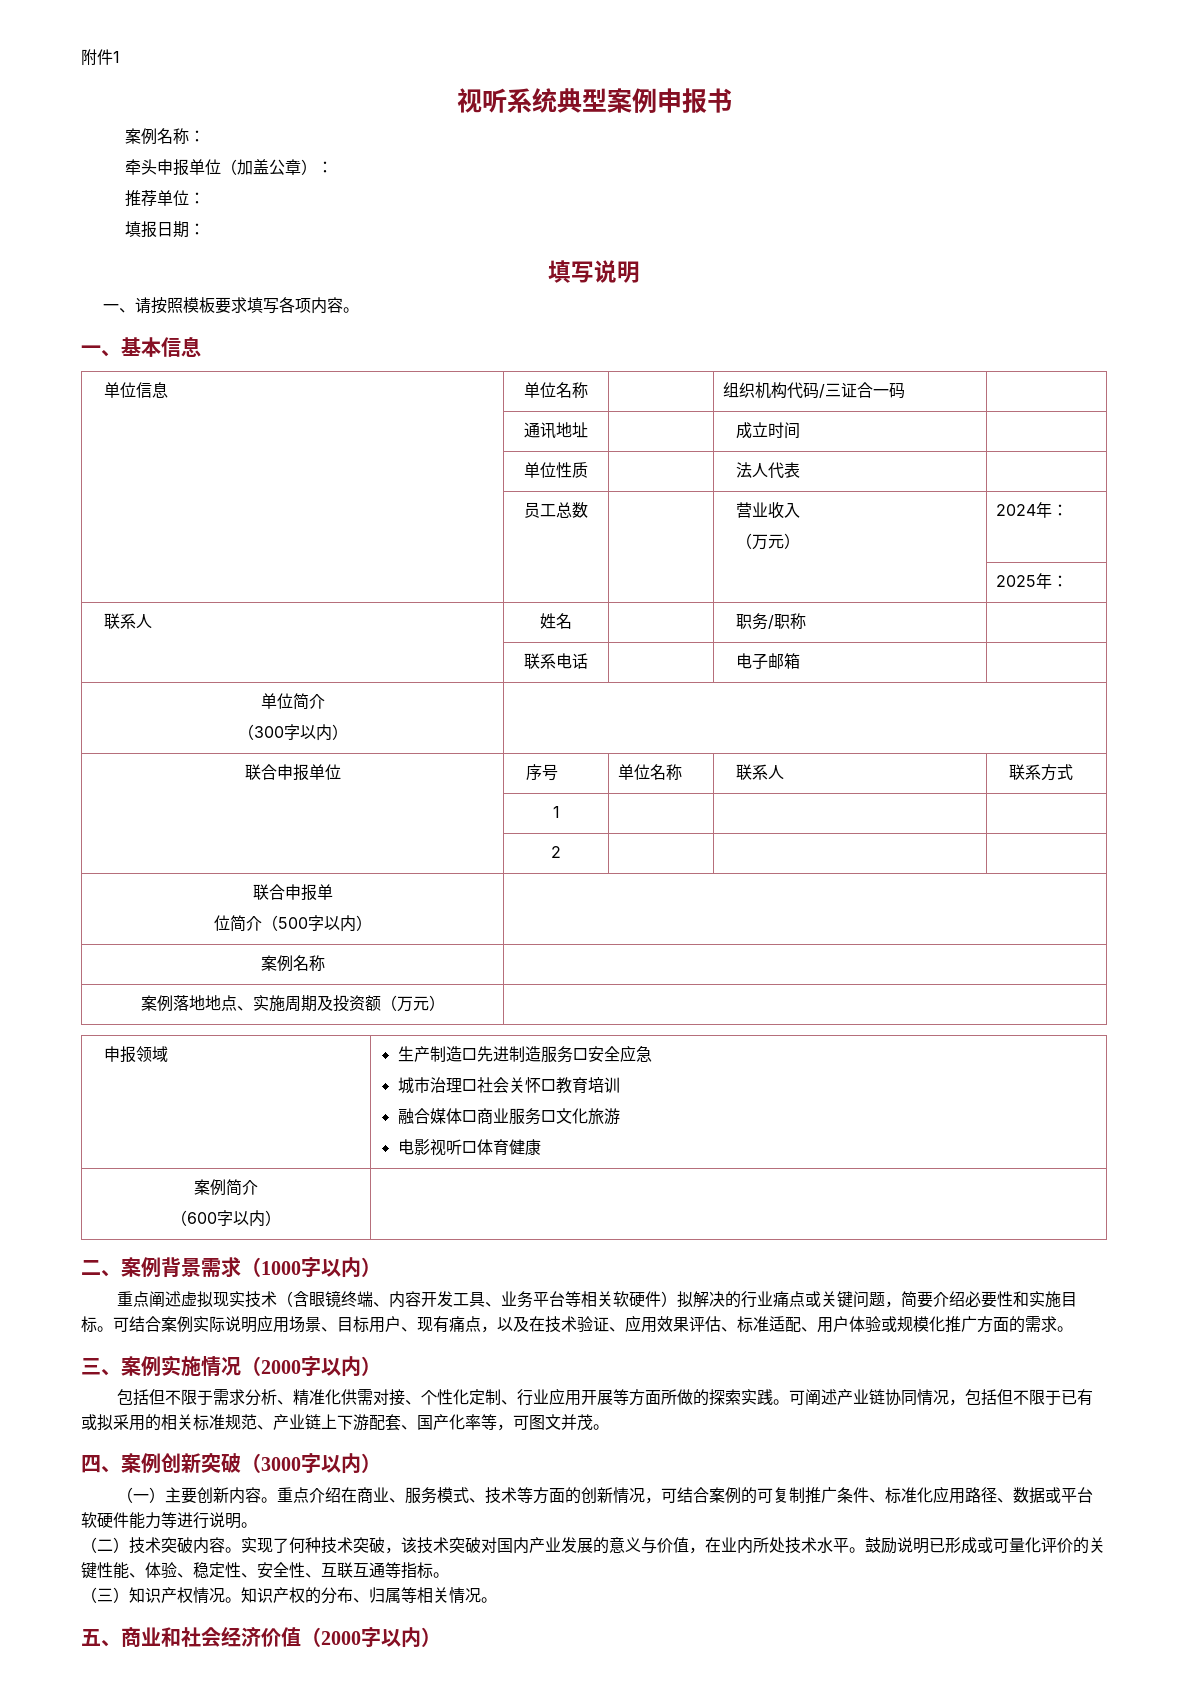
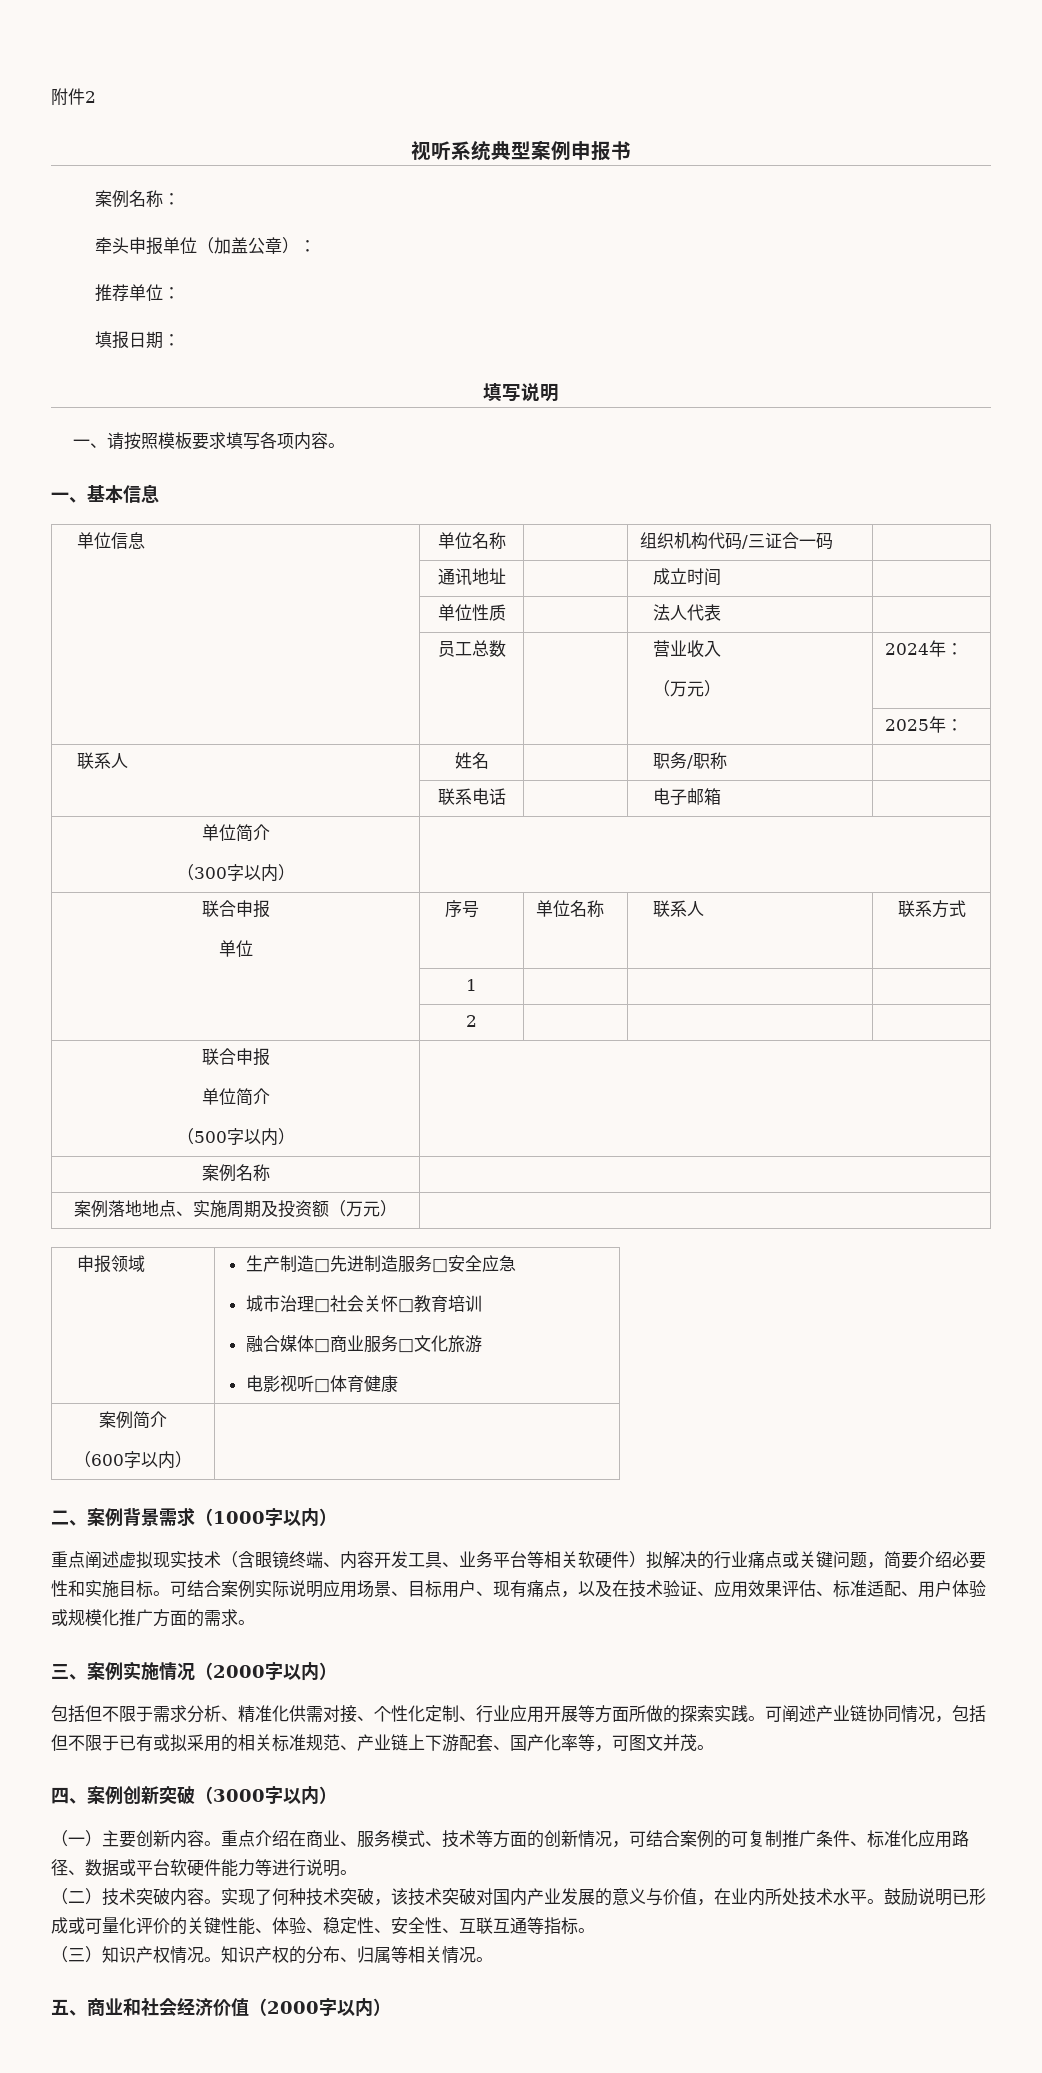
- 附件1
+ 附件2
  | 联系电话 | | 电子邮箱 |
  单位简介
  （300字以内） |
- 联合申报单位 | 序号 | 单位名称 | 联系人 | 联系方式
+ 联合申报
+ 单位 | 序号 | 单位名称 | 联系人 | 联系方式
  | 2 | | |
- 联合申报单
- 位简介（500字以内） |
+ 联合申报
+ 单位简介
+ （500字以内） |

